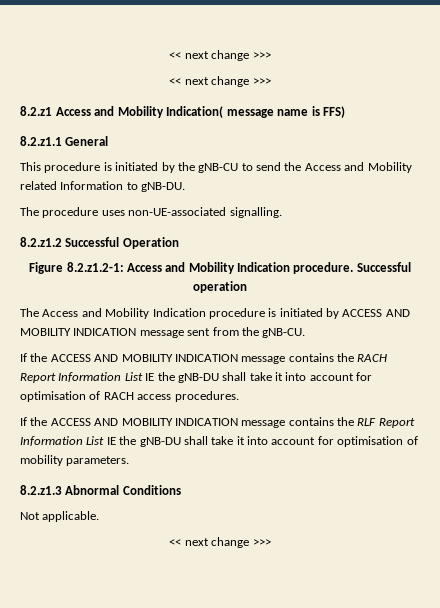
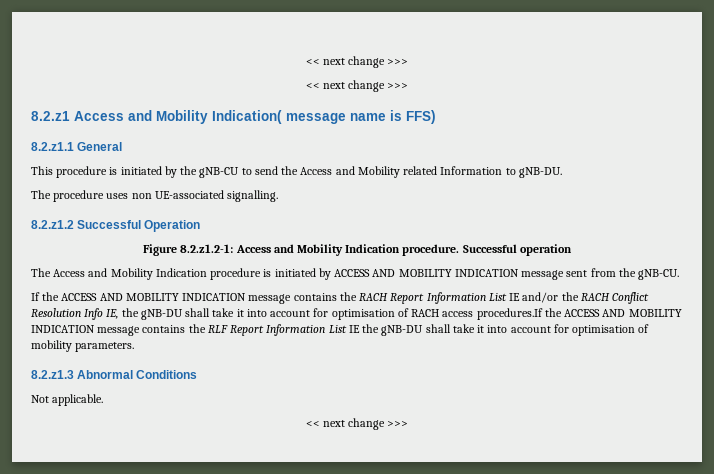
- The procedure uses non-UE-associated signalling.
+ The procedure uses non UE-associated signalling.
- If the ACCESS AND MOBILITY INDICATION message contains the RACH Report Information List IE the gNB-DU shall take it into account for optimisation of RACH access procedures.
- If the ACCESS AND MOBILITY INDICATION message contains the RLF Report Information List IE the gNB-DU shall take it into account for optimisation of mobility parameters.
+ If the ACCESS AND MOBILITY INDICATION message contains the RACH Report Information List IE and/or the RACH Conflict Resolution Info IE, the gNB-DU shall take it into account for optimisation of RACH access procedures.If the ACCESS AND MOBILITY INDICATION message contains the RLF Report Information List IE the gNB-DU shall take it into account for optimisation of mobility parameters.

